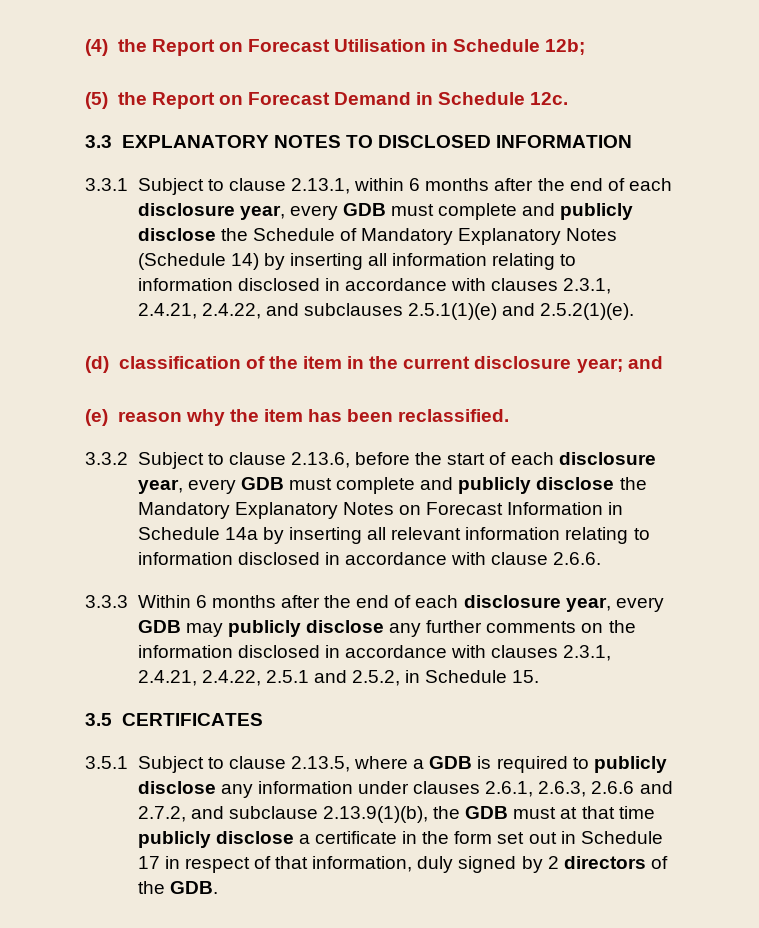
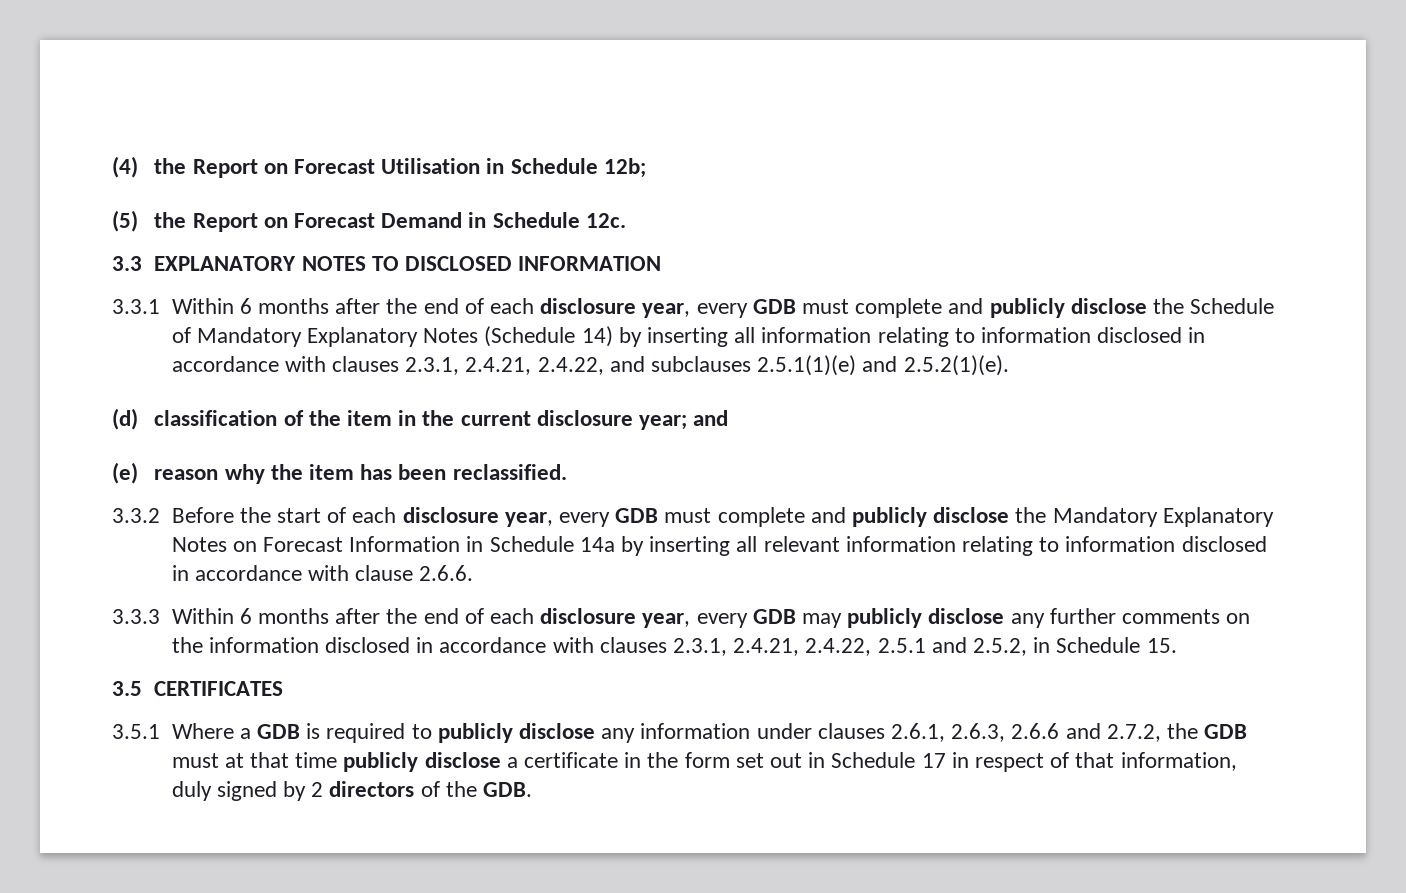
- 3.3.1 Subject to clause 2.13.1, within 6 months after the end of each disclosure year, every GDB must complete and publicly disclose the Schedule of Mandatory Explanatory Notes (Schedule 14) by inserting all information relating to information disclosed in accordance with clauses 2.3.1, 2.4.21, 2.4.22, and subclauses 2.5.1(1)(e) and 2.5.2(1)(e).
+ 3.3.1 Within 6 months after the end of each disclosure year, every GDB must complete and publicly disclose the Schedule of Mandatory Explanatory Notes (Schedule 14) by inserting all information relating to information disclosed in accordance with clauses 2.3.1, 2.4.21, 2.4.22, and subclauses 2.5.1(1)(e) and 2.5.2(1)(e).
- 3.3.2 Subject to clause 2.13.6, before the start of each disclosure year, every GDB must complete and publicly disclose the Mandatory Explanatory Notes on Forecast Information in Schedule 14a by inserting all relevant information relating to information disclosed in accordance with clause 2.6.6.
+ 3.3.2 Before the start of each disclosure year, every GDB must complete and publicly disclose the Mandatory Explanatory Notes on Forecast Information in Schedule 14a by inserting all relevant information relating to information disclosed in accordance with clause 2.6.6.
- 3.5.1 Subject to clause 2.13.5, where a GDB is required to publicly disclose any information under clauses 2.6.1, 2.6.3, 2.6.6 and 2.7.2, and subclause 2.13.9(1)(b), the GDB must at that time publicly disclose a certificate in the form set out in Schedule 17 in respect of that information, duly signed by 2 directors of the GDB.
+ 3.5.1 Where a GDB is required to publicly disclose any information under clauses 2.6.1, 2.6.3, 2.6.6 and 2.7.2, the GDB must at that time publicly disclose a certificate in the form set out in Schedule 17 in respect of that information, duly signed by 2 directors of the GDB.

